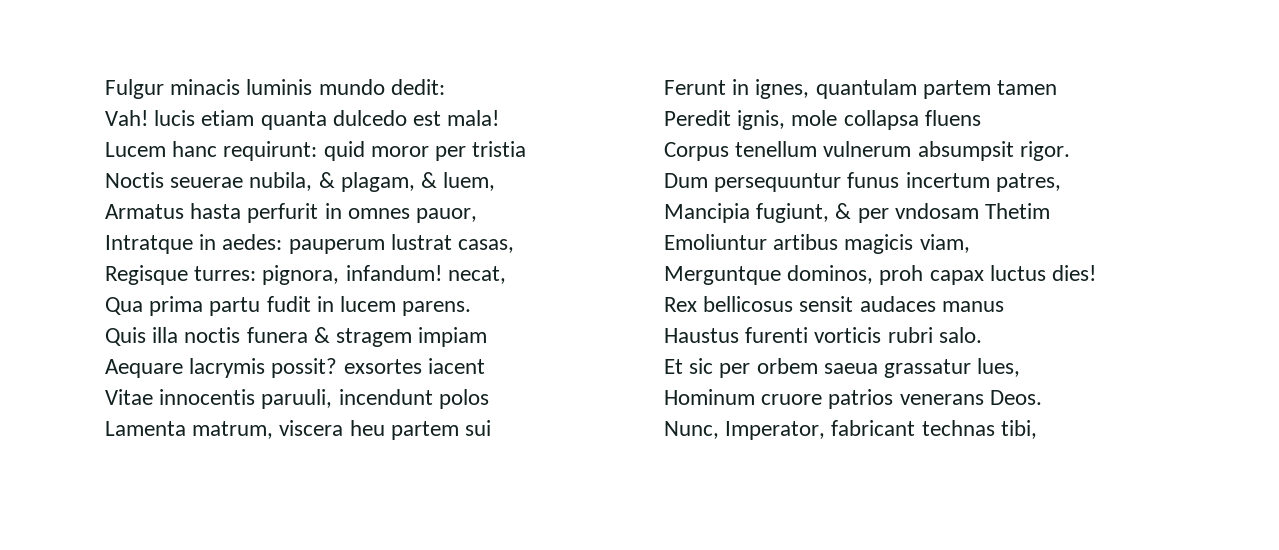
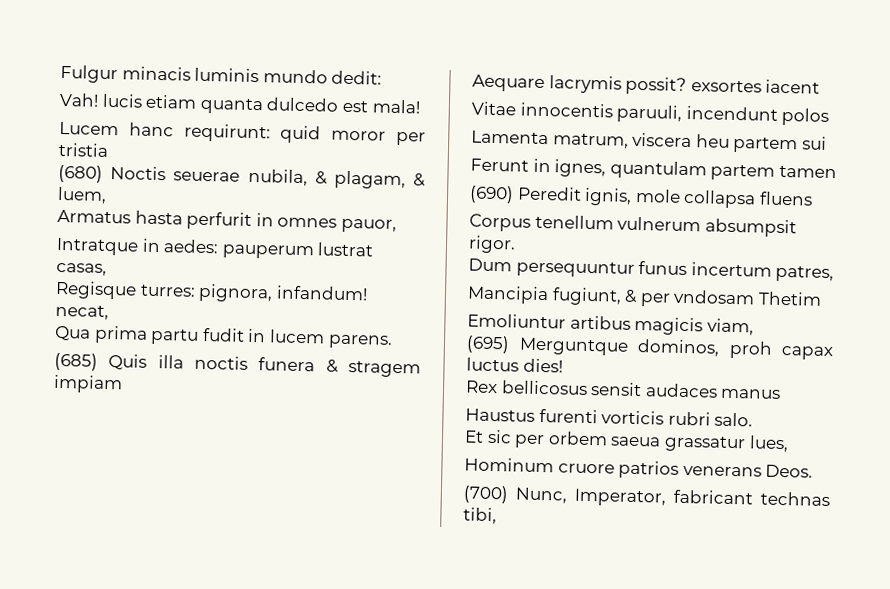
- Noctis seuerae nubila, & plagam, & luem,
+ (680) Noctis seuerae nubila, & plagam, & luem,
- Quis illa noctis funera & stragem impiam
+ (685) Quis illa noctis funera & stragem impiam
- Peredit ignis, mole collapsa fluens
+ (690) Peredit ignis, mole collapsa fluens
- Merguntque dominos, proh capax luctus dies!
+ (695) Merguntque dominos, proh capax luctus dies!
- Nunc, Imperator, fabricant technas tibi,
+ (700) Nunc, Imperator, fabricant technas tibi,

